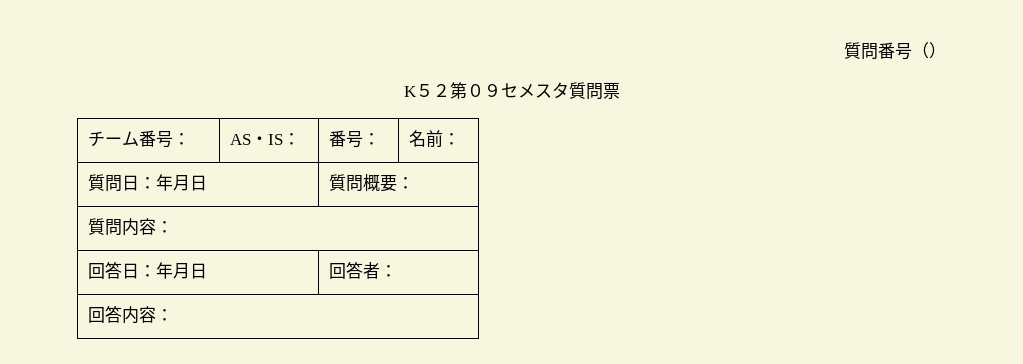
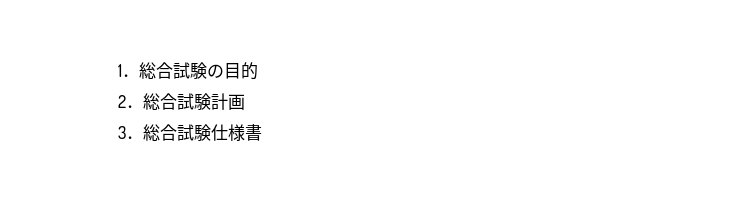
- 質問番号（）
- K５２第０９セメスタ質問票
- チーム番号： | AS・IS： | 番号： | 名前：
- 質問日：年月日 | 質問概要：
- 質問内容：
- 回答日：年月日 | 回答者：
- 回答内容：
+ 1．総合試験の目的
+ 2．総合試験計画
+ 3．総合試験仕様書

